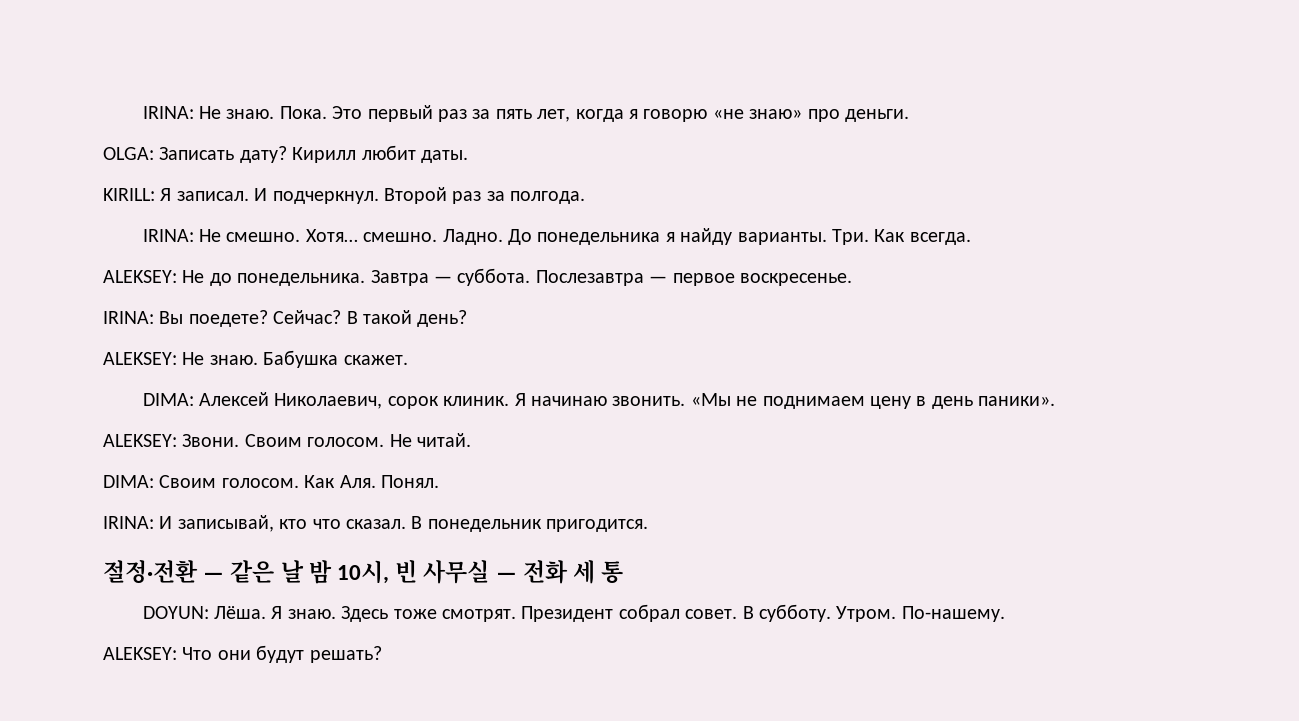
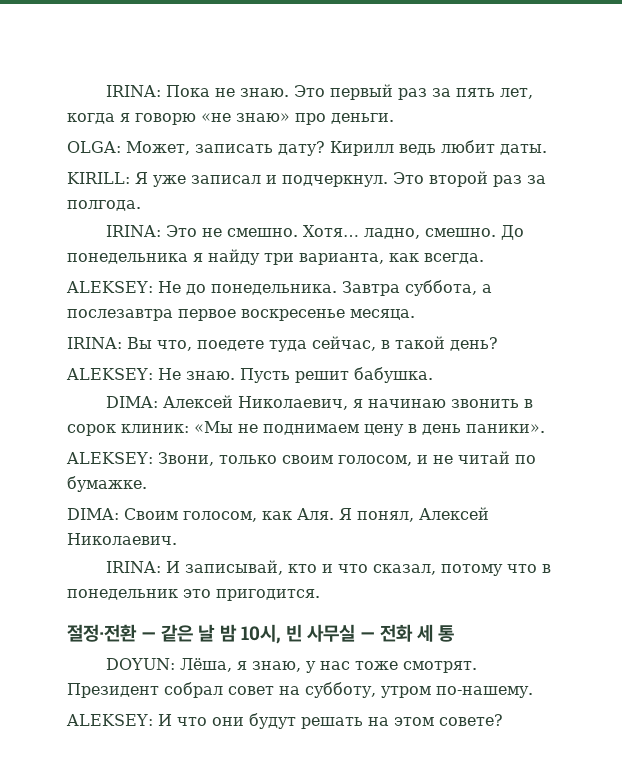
- IRINA: Не знаю. Пока.
+ IRINA: Пока не знаю.
- OLGA: Записать дату?
+ OLGA: Может, записать дату?
- Кирилл любит даты.
+ Кирилл ведь любит даты.
- KIRILL: Я записал. И подчеркнул. Второй раз за полгода.
- IRINA: Не смешно. Хотя… смешно. Ладно.
+ KIRILL: Я уже записал и подчеркнул. Это второй раз за полгода.
+ IRINA: Это не смешно. Хотя… ладно, смешно.
- До понедельника я найду варианты. Три. Как всегда.
+ До понедельника я найду три варианта, как всегда.
- Завтра — суббота. Послезавтра — первое воскресенье.
- IRINA: Вы поедете? Сейчас? В такой день?
+ Завтра суббота, а послезавтра первое воскресенье месяца.
+ IRINA: Вы что, поедете туда сейчас, в такой день?
- Бабушка скажет.
+ Пусть решит бабушка.
- DIMA: Алексей Николаевич, сорок клиник. Я начинаю звонить. «Мы не поднимаем цену в день паники».
+ DIMA: Алексей Николаевич, я начинаю звонить в сорок клиник: «Мы не поднимаем цену в день паники».
- ALEKSEY: Звони. Своим голосом. Не читай.
- DIMA: Своим голосом. Как Аля. Понял.
- IRINA: И записывай, кто что сказал. В понедельник пригодится.
+ ALEKSEY: Звони, только своим голосом, и не читай по бумажке.
+ DIMA: Своим голосом, как Аля. Я понял, Алексей Николаевич.
+ IRINA: И записывай, кто и что сказал, потому что в понедельник это пригодится.
- DOYUN: Лёша. Я знаю. Здесь тоже смотрят. Президент собрал совет. В субботу. Утром. По-нашему.
- ALEKSEY: Что они будут решать?
+ DOYUN: Лёша, я знаю, у нас тоже смотрят. Президент собрал совет на субботу, утром по-нашему.
+ ALEKSEY: И что они будут решать на этом совете?

